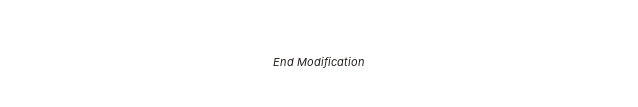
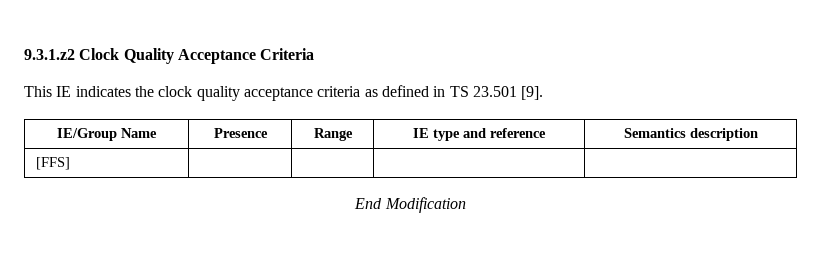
+ 9.3.1.z2 Clock Quality Acceptance Criteria
+ This IE indicates the clock quality acceptance criteria as defined in TS 23.501 [9].
+ IE/Group Name | Presence | Range | IE type and reference | Semantics description
+ [FFS] | | | |

